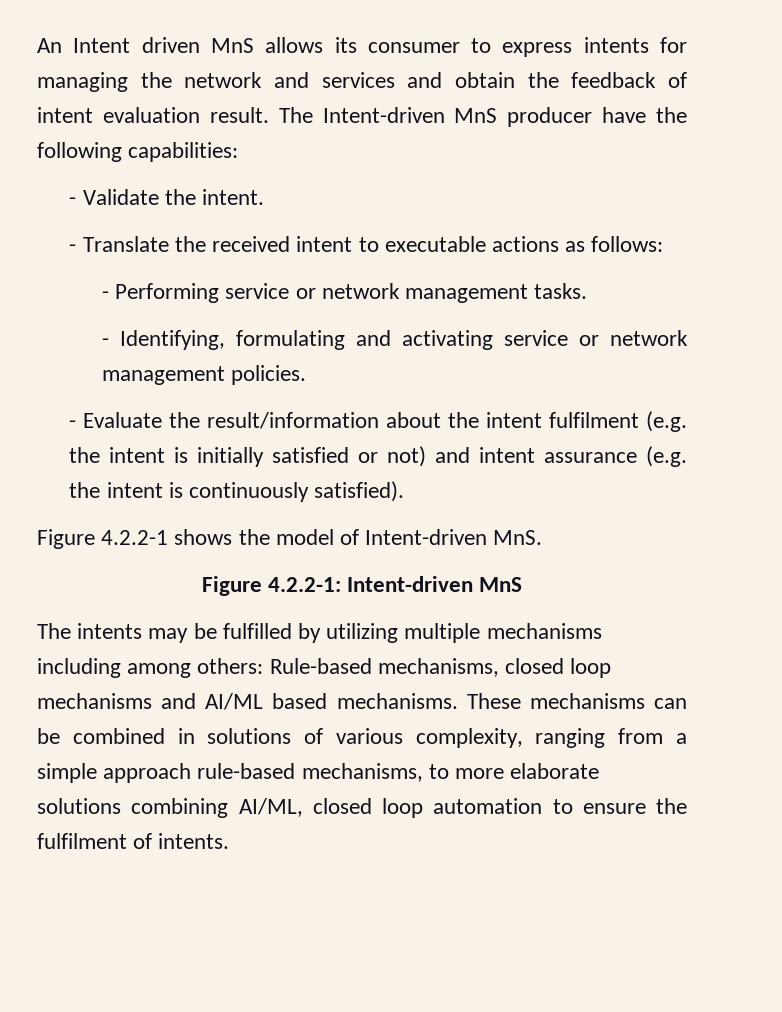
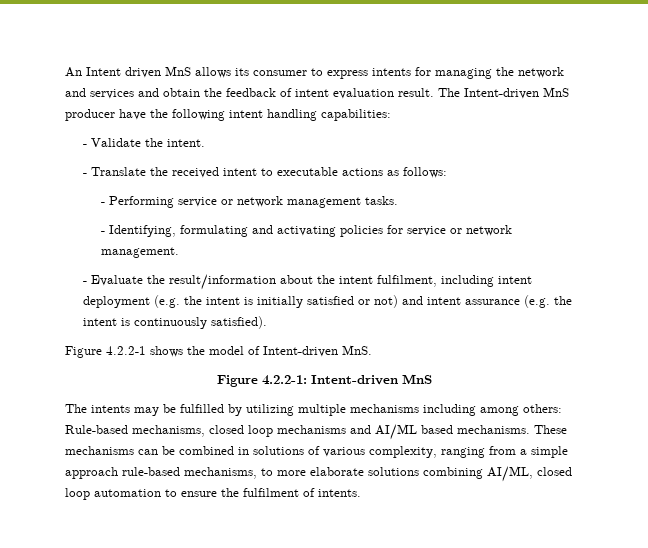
- The Intent-driven MnS producer have the following capabilities:
+ The Intent-driven MnS producer have the following intent handling capabilities:
- - Identifying, formulating and activating service or network management policies.
+ - Identifying, formulating and activating policies for service or network management.
- - Evaluate the result/information about the intent fulfilment (e.g. the intent is initially satisfied or not) and intent assurance (e.g. the intent is continuously satisfied).
+ - Evaluate the result/information about the intent fulfilment, including intent deployment (e.g. the intent is initially satisfied or not) and intent assurance (e.g. the intent is continuously satisfied).

